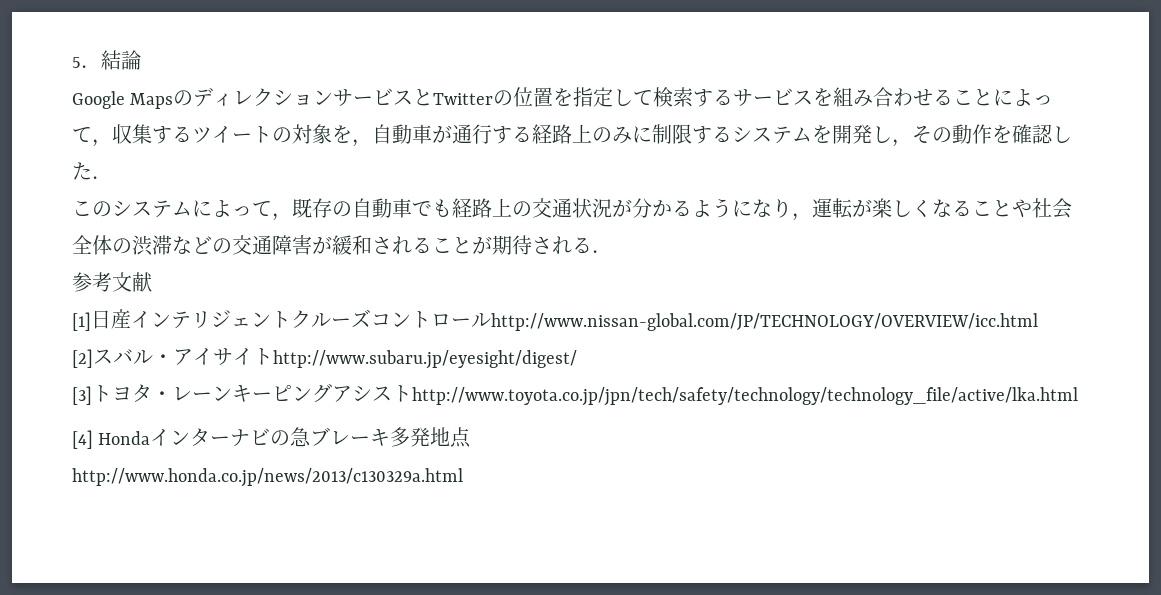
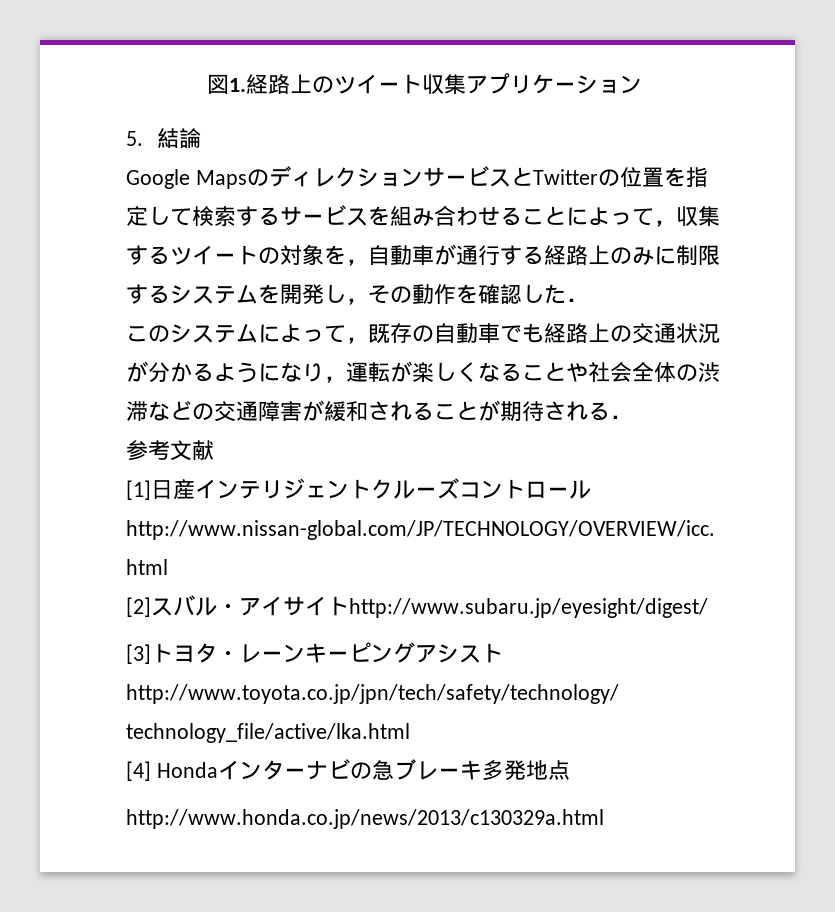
- 5．結論
+ 図1.経路上のツイート収集アプリケーション
+ 5.結論

